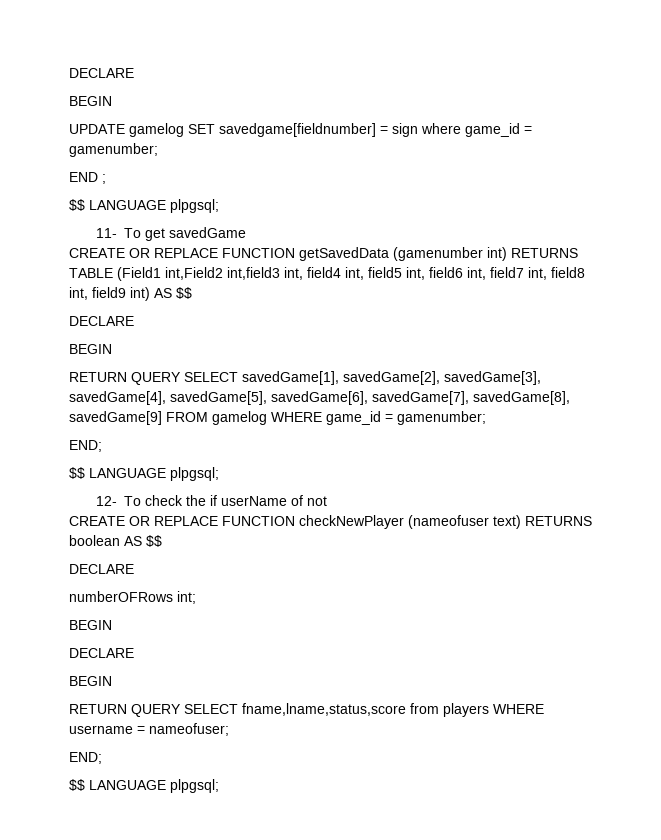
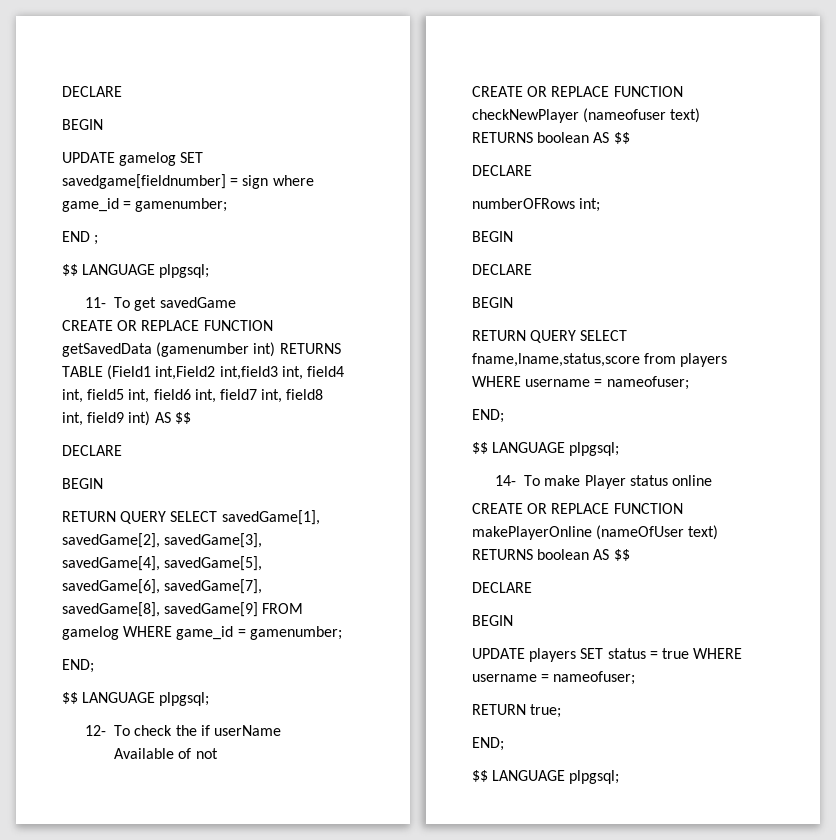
- 12- To check the if userName of not
+ 12- To check the if userName Available of not
+ 14- To make Player status online
+ CREATE OR REPLACE FUNCTION makePlayerOnline (nameOfUser text) RETURNS boolean AS $$
+ DECLARE
+ BEGIN
+ UPDATE players SET status = true WHERE username = nameofuser;
+ RETURN true;
+ END;
+ $$ LANGUAGE plpgsql;

